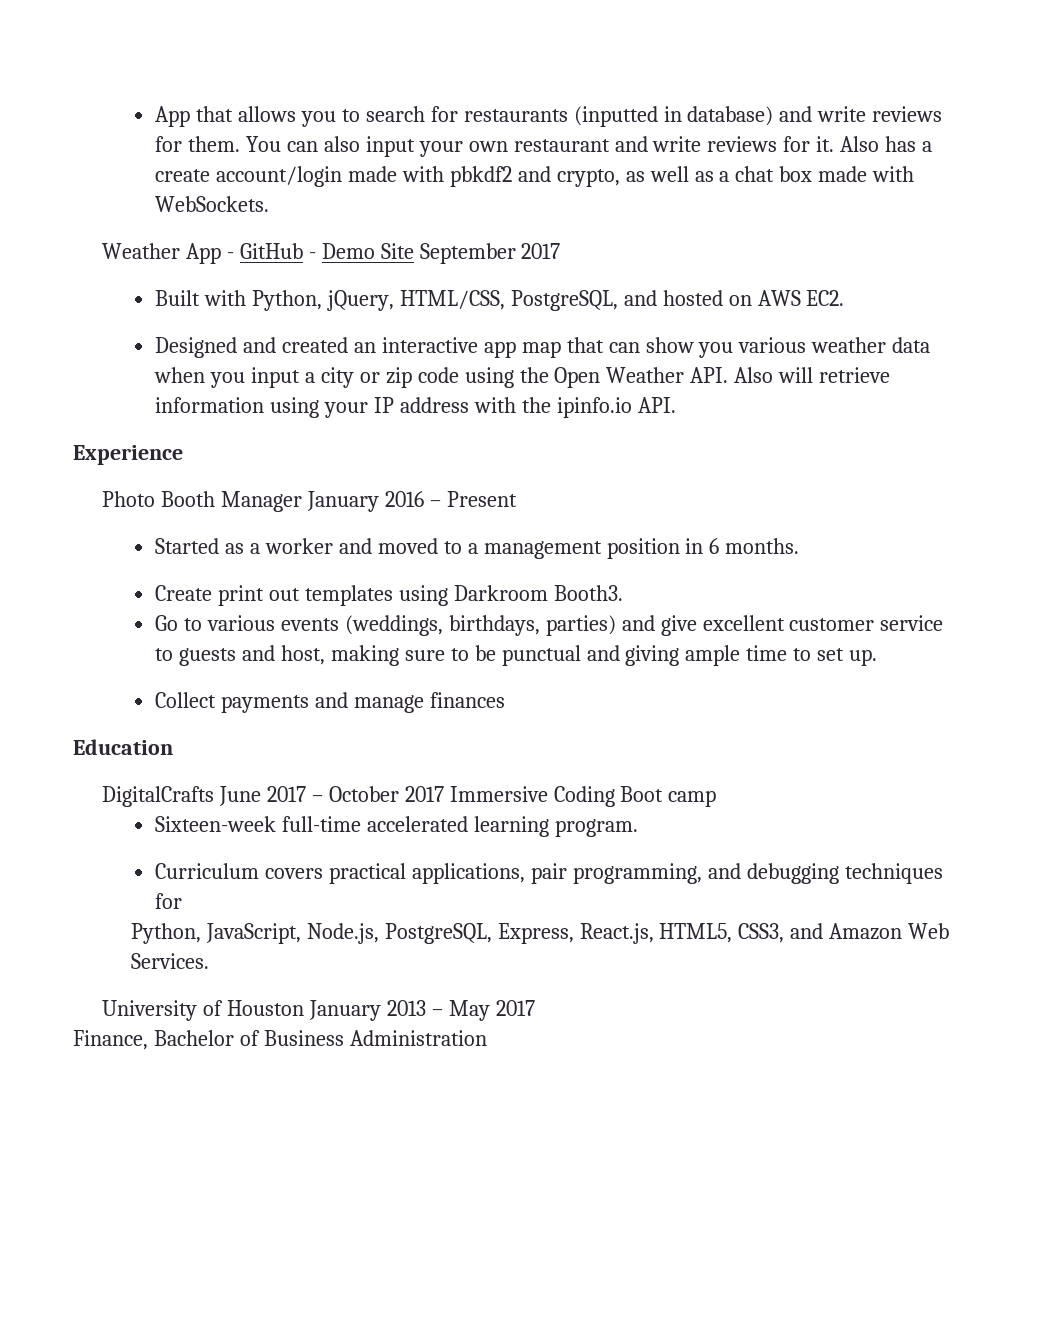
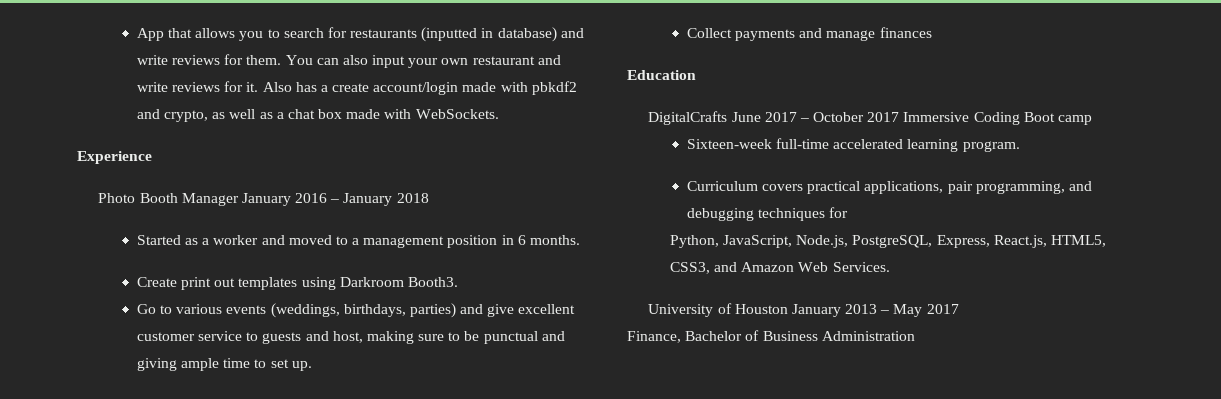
- Weather App - GitHub - Demo Site September 2017
- Built with Python, jQuery, HTML/CSS, PostgreSQL, and hosted on AWS EC2.
- Designed and created an interactive app map that can show you various weather data when you input a city or zip code using the Open Weather API. Also will retrieve information using your IP address with the ipinfo.io API.
- Photo Booth Manager January 2016 – Present
+ Photo Booth Manager January 2016 – January 2018

